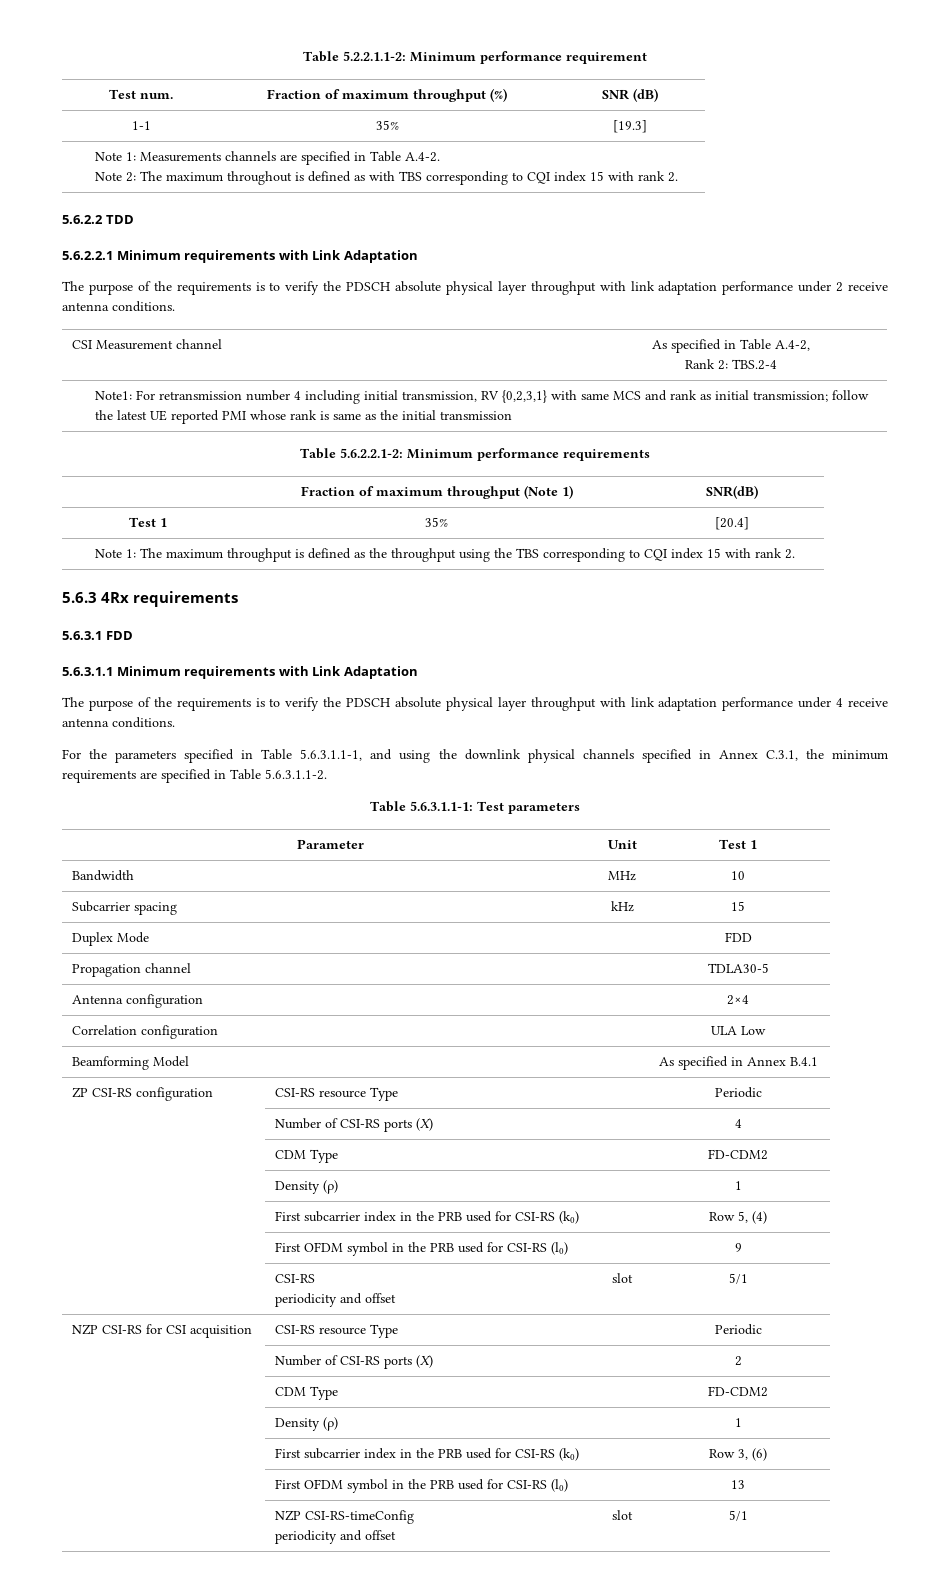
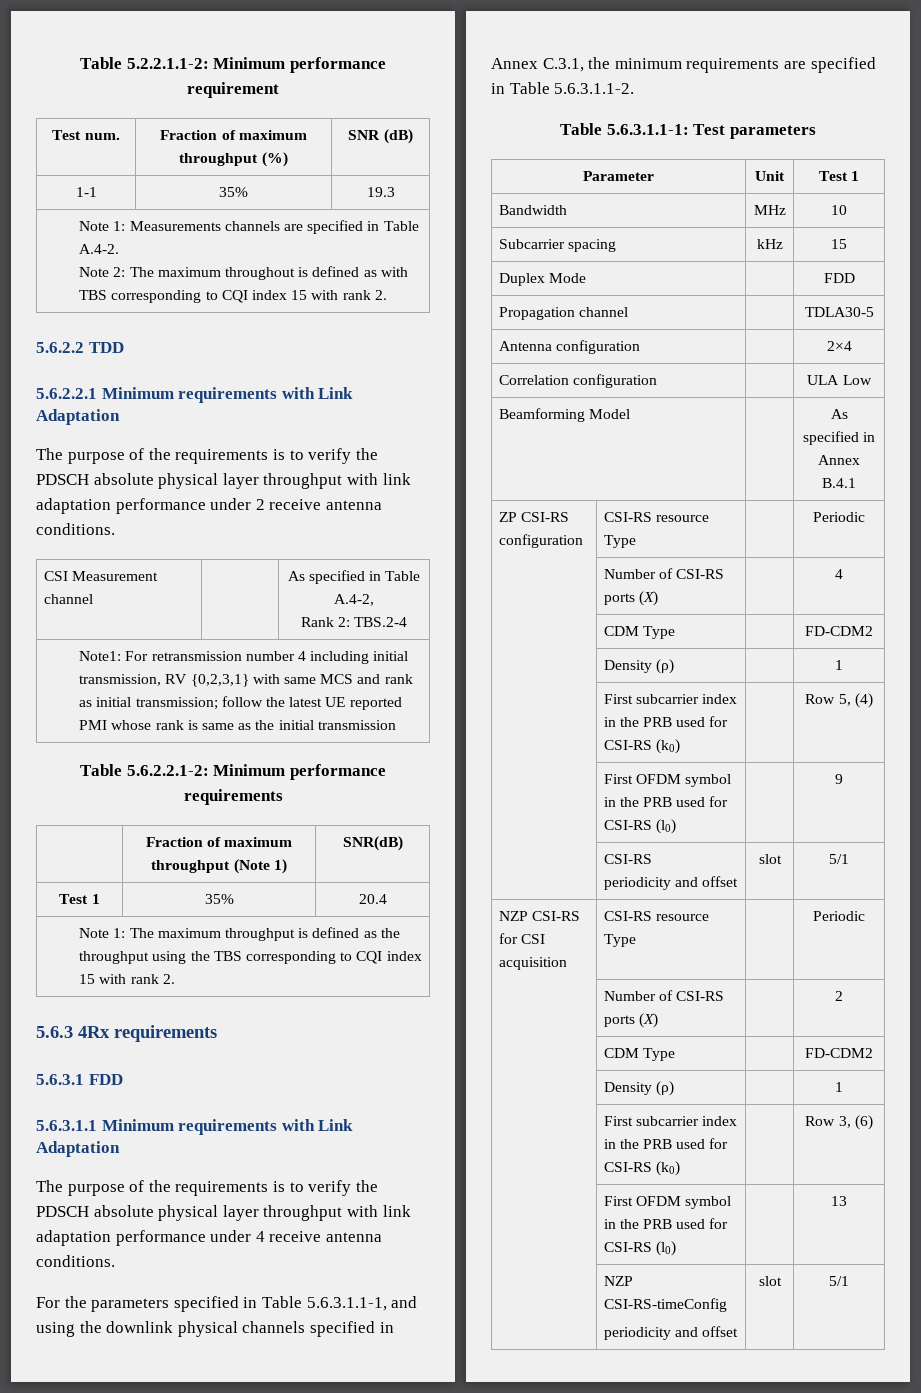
- 1-1 | 35% | [19.3]
+ 1-1 | 35% | 19.3
- Test 1 | 35% | [20.4]
+ Test 1 | 35% | 20.4

